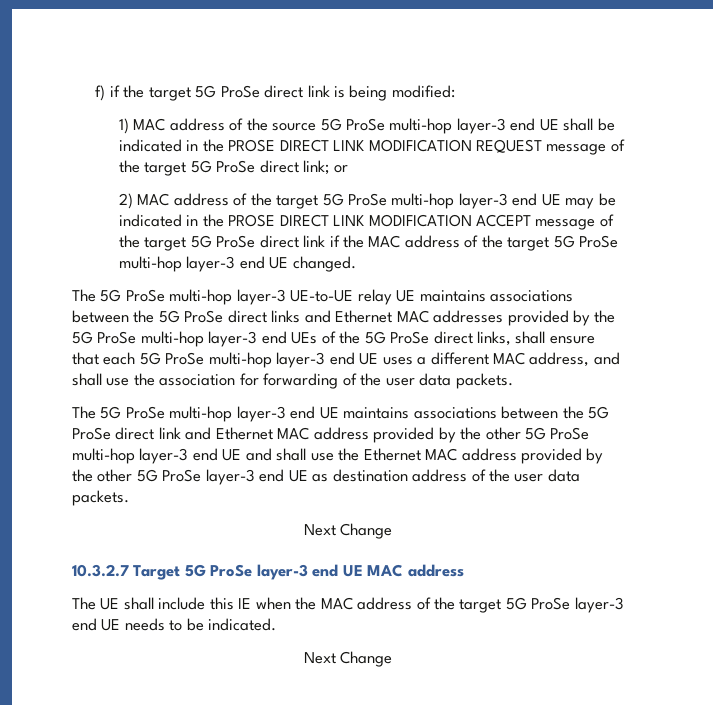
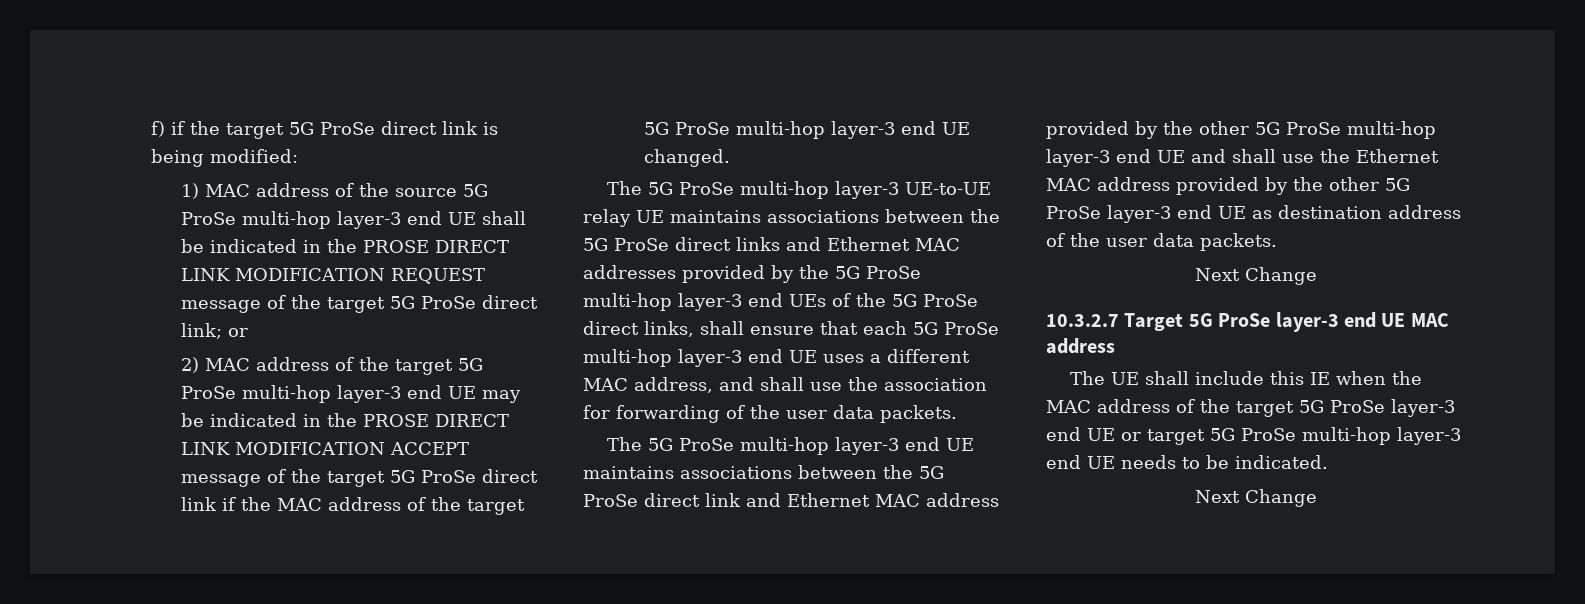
- The UE shall include this IE when the MAC address of the target 5G ProSe layer-3 end UE needs to be indicated.
+ The UE shall include this IE when the MAC address of the target 5G ProSe layer-3 end UE or target 5G ProSe multi-hop layer-3 end UE needs to be indicated.

